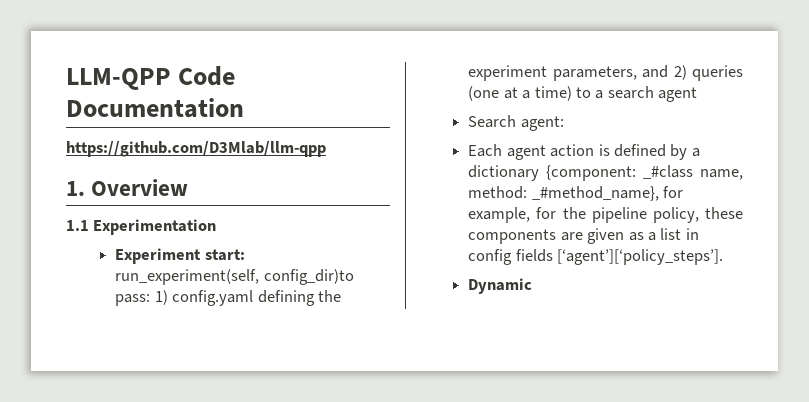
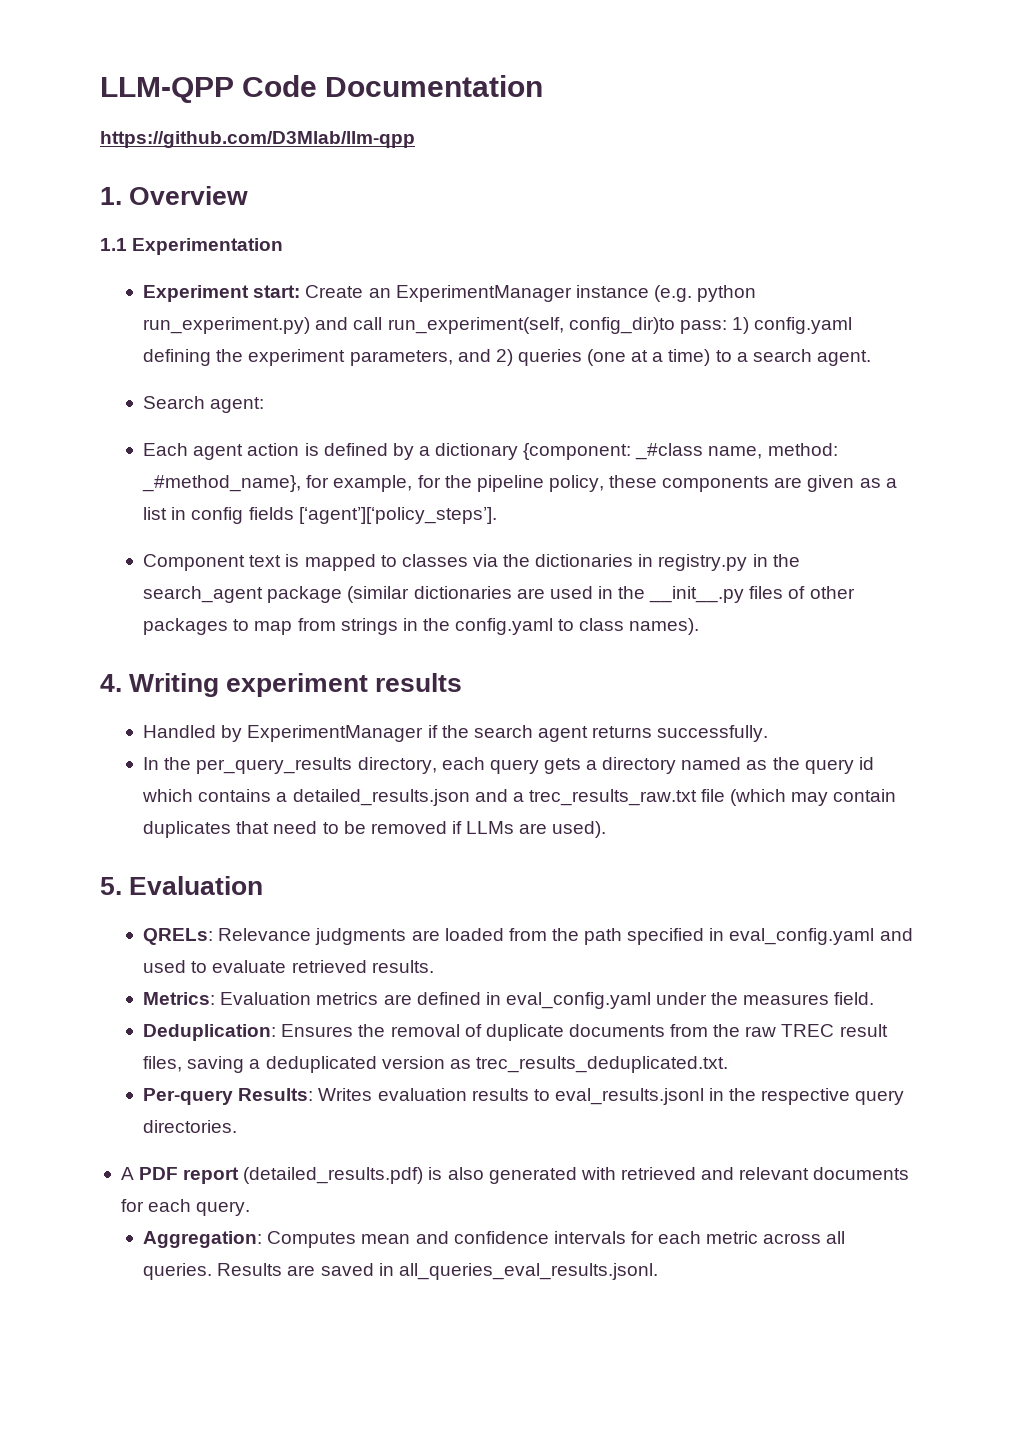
- Experiment start: run_experiment(self, config_dir)to pass: 1) config.yaml defining the experiment parameters, and 2) queries (one at a time) to a search agent
+ Experiment start: Create an ExperimentManager instance (e.g. python run_experiment.py) and call run_experiment(self, config_dir)to pass: 1) config.yaml defining the experiment parameters, and 2) queries (one at a time) to a search agent.
- Dynamic
+ Component text is mapped to classes via the dictionaries in registry.py in the search_agent package (similar dictionaries are used in the __init__.py files of other packages to map from strings in the config.yaml to class names).
+ 4. Writing experiment results
+ Handled by ExperimentManager if the search agent returns successfully.
+ In the per_query_results directory, each query gets a directory named as the query id which contains a detailed_results.json and a trec_results_raw.txt file (which may contain duplicates that need to be removed if LLMs are used).
+ 5. Evaluation
+ QRELs: Relevance judgments are loaded from the path specified in eval_config.yaml and used to evaluate retrieved results.
+ Metrics: Evaluation metrics are defined in eval_config.yaml under the measures field.
+ Deduplication: Ensures the removal of duplicate documents from the raw TREC result files, saving a deduplicated version as trec_results_deduplicated.txt.
+ Per-query Results: Writes evaluation results to eval_results.jsonl in the respective query directories.
+ A PDF report (detailed_results.pdf) is also generated with retrieved and relevant documents for each query.
+ Aggregation: Computes mean and confidence intervals for each metric across all queries. Results are saved in all_queries_eval_results.jsonl.

